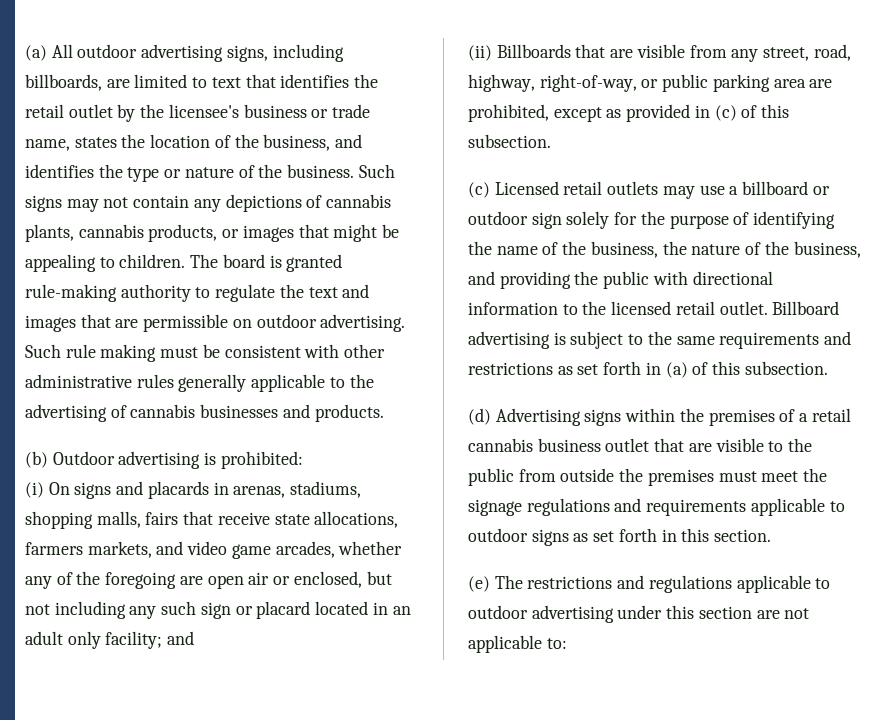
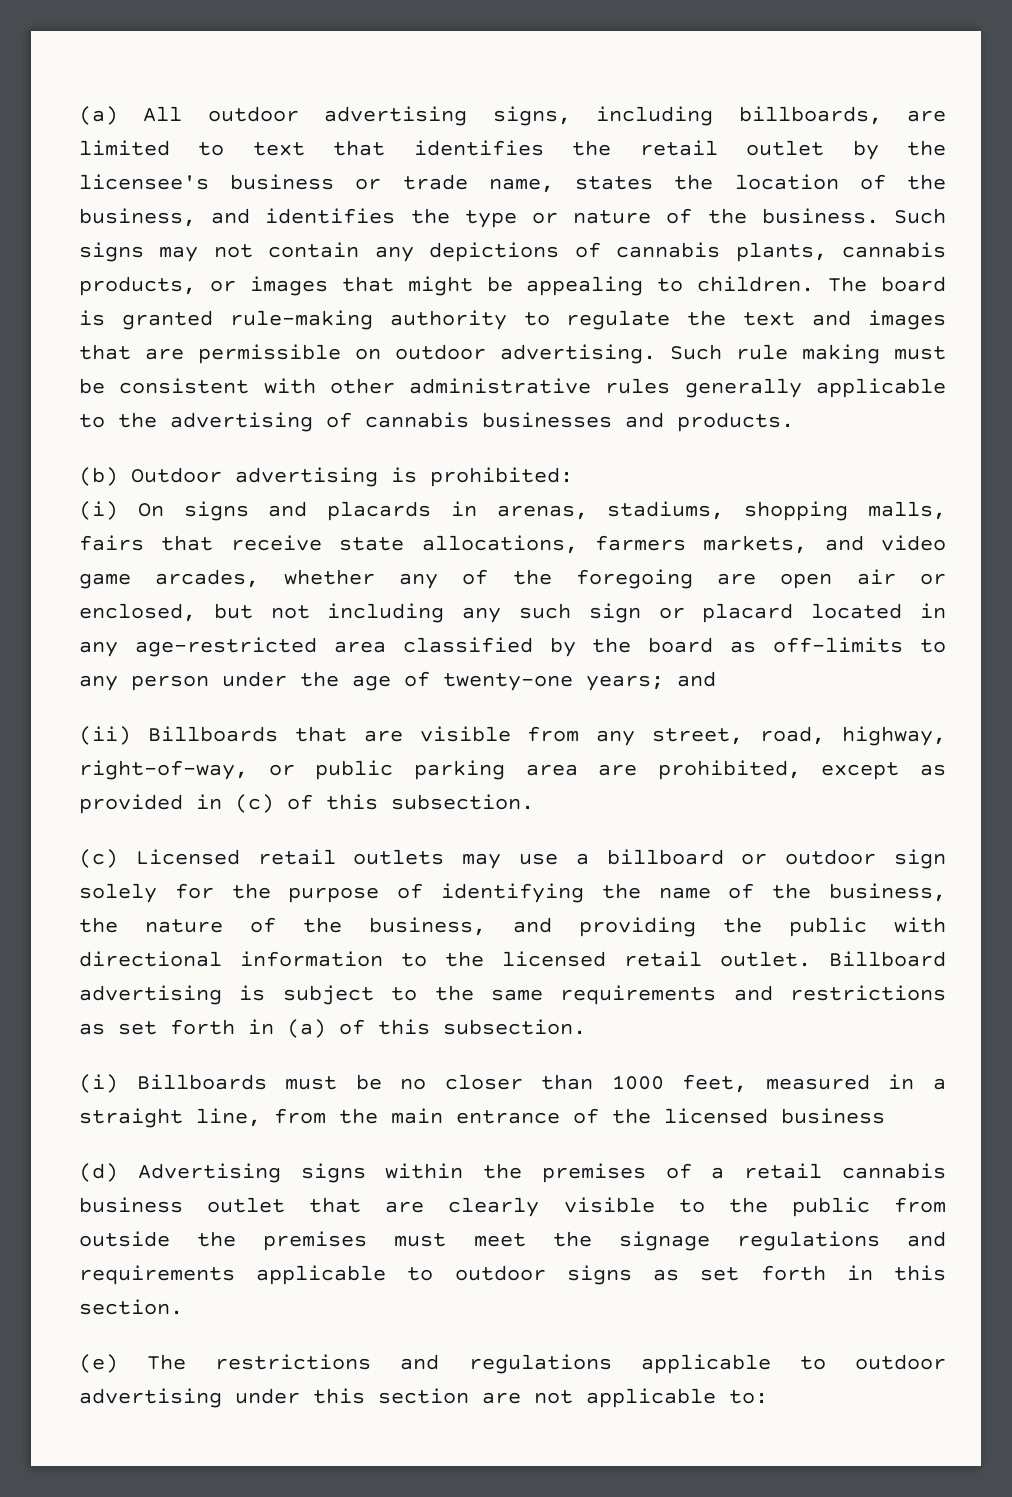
- (i) On signs and placards in arenas, stadiums, shopping malls, fairs that receive state allocations, farmers markets, and video game arcades, whether any of the foregoing are open air or enclosed, but not including any such sign or placard located in an adult only facility; and
+ (i) On signs and placards in arenas, stadiums, shopping malls, fairs that receive state allocations, farmers markets, and video game arcades, whether any of the foregoing are open air or enclosed, but not including any such sign or placard located in any age-restricted area classified by the board as off-limits to any person under the age of twenty-one years; and
+ (i) Billboards must be no closer than 1000 feet, measured in a straight line, from the main entrance of the licensed business
- (d) Advertising signs within the premises of a retail cannabis business outlet that are visible to the public from outside the premises must meet the signage regulations and requirements applicable to outdoor signs as set forth in this section.
+ (d) Advertising signs within the premises of a retail cannabis business outlet that are clearly visible to the public from outside the premises must meet the signage regulations and requirements applicable to outdoor signs as set forth in this section.

